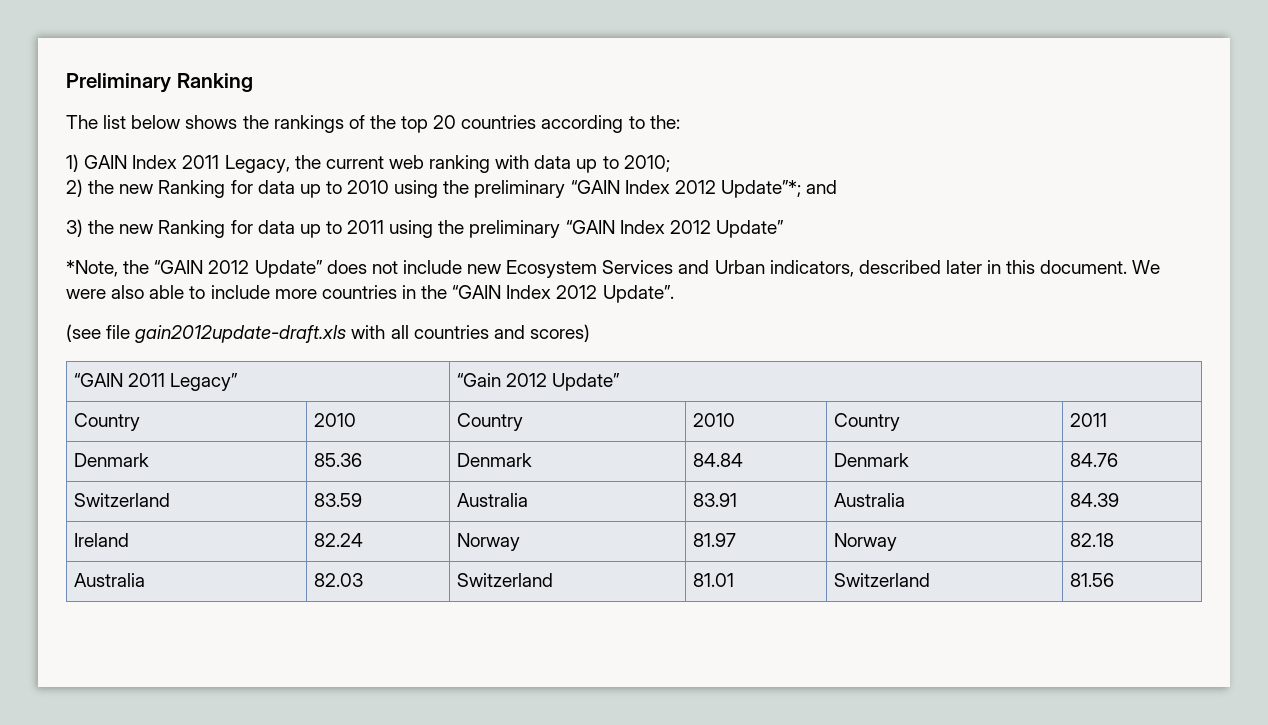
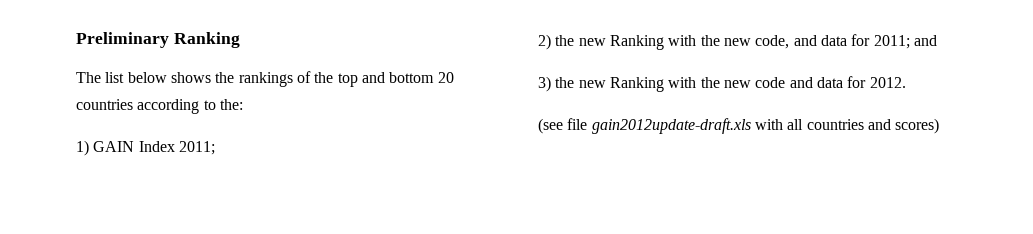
- The list below shows the rankings of the top 20 countries according to the:
+ The list below shows the rankings of the top and bottom 20 countries according to the:
- 1) GAIN Index 2011 Legacy, the current web ranking with data up to 2010;
- 2) the new Ranking for data up to 2010 using the preliminary “GAIN Index 2012 Update”*; and
+ 1) GAIN Index 2011;
+ 2) the new Ranking with the new code, and data for 2011; and
- 3) the new Ranking for data up to 2011 using the preliminary “GAIN Index 2012 Update”
- *Note, the “GAIN 2012 Update” does not include new Ecosystem Services and Urban indicators, described later in this document. We were also able to include more countries in the “GAIN Index 2012 Update”.
+ 3) the new Ranking with the new code and data for 2012.
- “GAIN 2011 Legacy” | “Gain 2012 Update”
- Country | 2010 | Country | 2010 | Country | 2011
- Denmark | 85.36 | Denmark | 84.84 | Denmark | 84.76
- Switzerland | 83.59 | Australia | 83.91 | Australia | 84.39
- Ireland | 82.24 | Norway | 81.97 | Norway | 82.18
- Australia | 82.03 | Switzerland | 81.01 | Switzerland | 81.56

